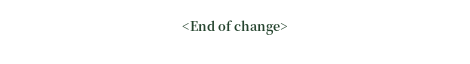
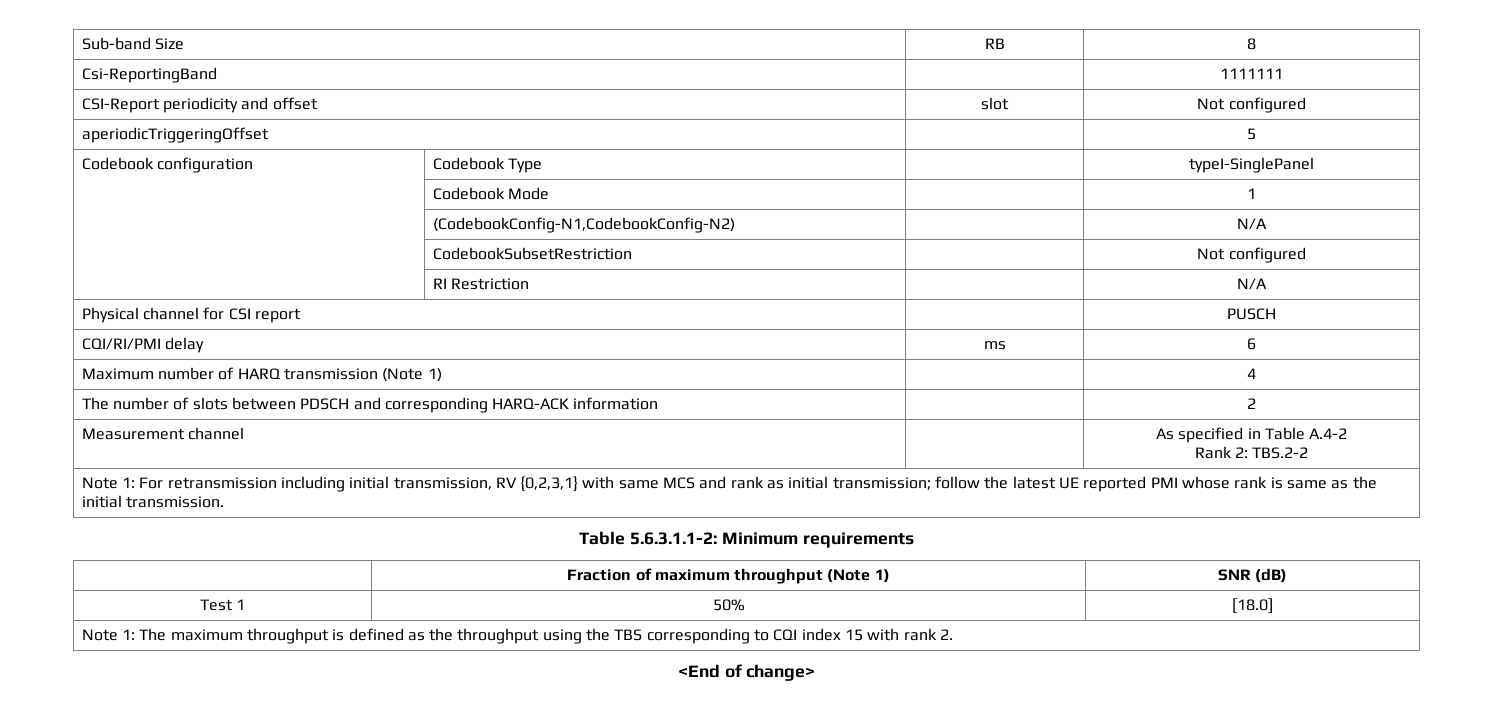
+ Sub-band Size | RB | 8
+ Csi-ReportingBand | | 1111111
+ CSI-Report periodicity and offset | slot | Not configured
+ aperiodicTriggeringOffset | | 5
+ Codebook configuration | Codebook Type | | typeI-SinglePanel
+ | Codebook Mode | | 1
+ | (CodebookConfig-N1,CodebookConfig-N2) | | N/A
+ | CodebookSubsetRestriction | | Not configured
+ | RI Restriction | | N/A
+ Physical channel for CSI report | | PUSCH
+ CQI/RI/PMI delay | ms | 6
+ Maximum number of HARQ transmission (Note 1) | | 4
+ The number of slots between PDSCH and corresponding HARQ-ACK information | | 2
+ Measurement channel | | As specified in Table A.4-2
+ Rank 2: TBS.2-2
+ Note 1: For retransmission including initial transmission, RV {0,2,3,1} with same MCS and rank as initial transmission; follow the latest UE reported PMI whose rank is same as the initial transmission.
+ Table 5.6.3.1.1-2: Minimum requirements
+ | Fraction of maximum throughput (Note 1) | SNR (dB)
+ Test 1 | 50% | [18.0]
+ Note 1: The maximum throughput is defined as the throughput using the TBS corresponding to CQI index 15 with rank 2.

